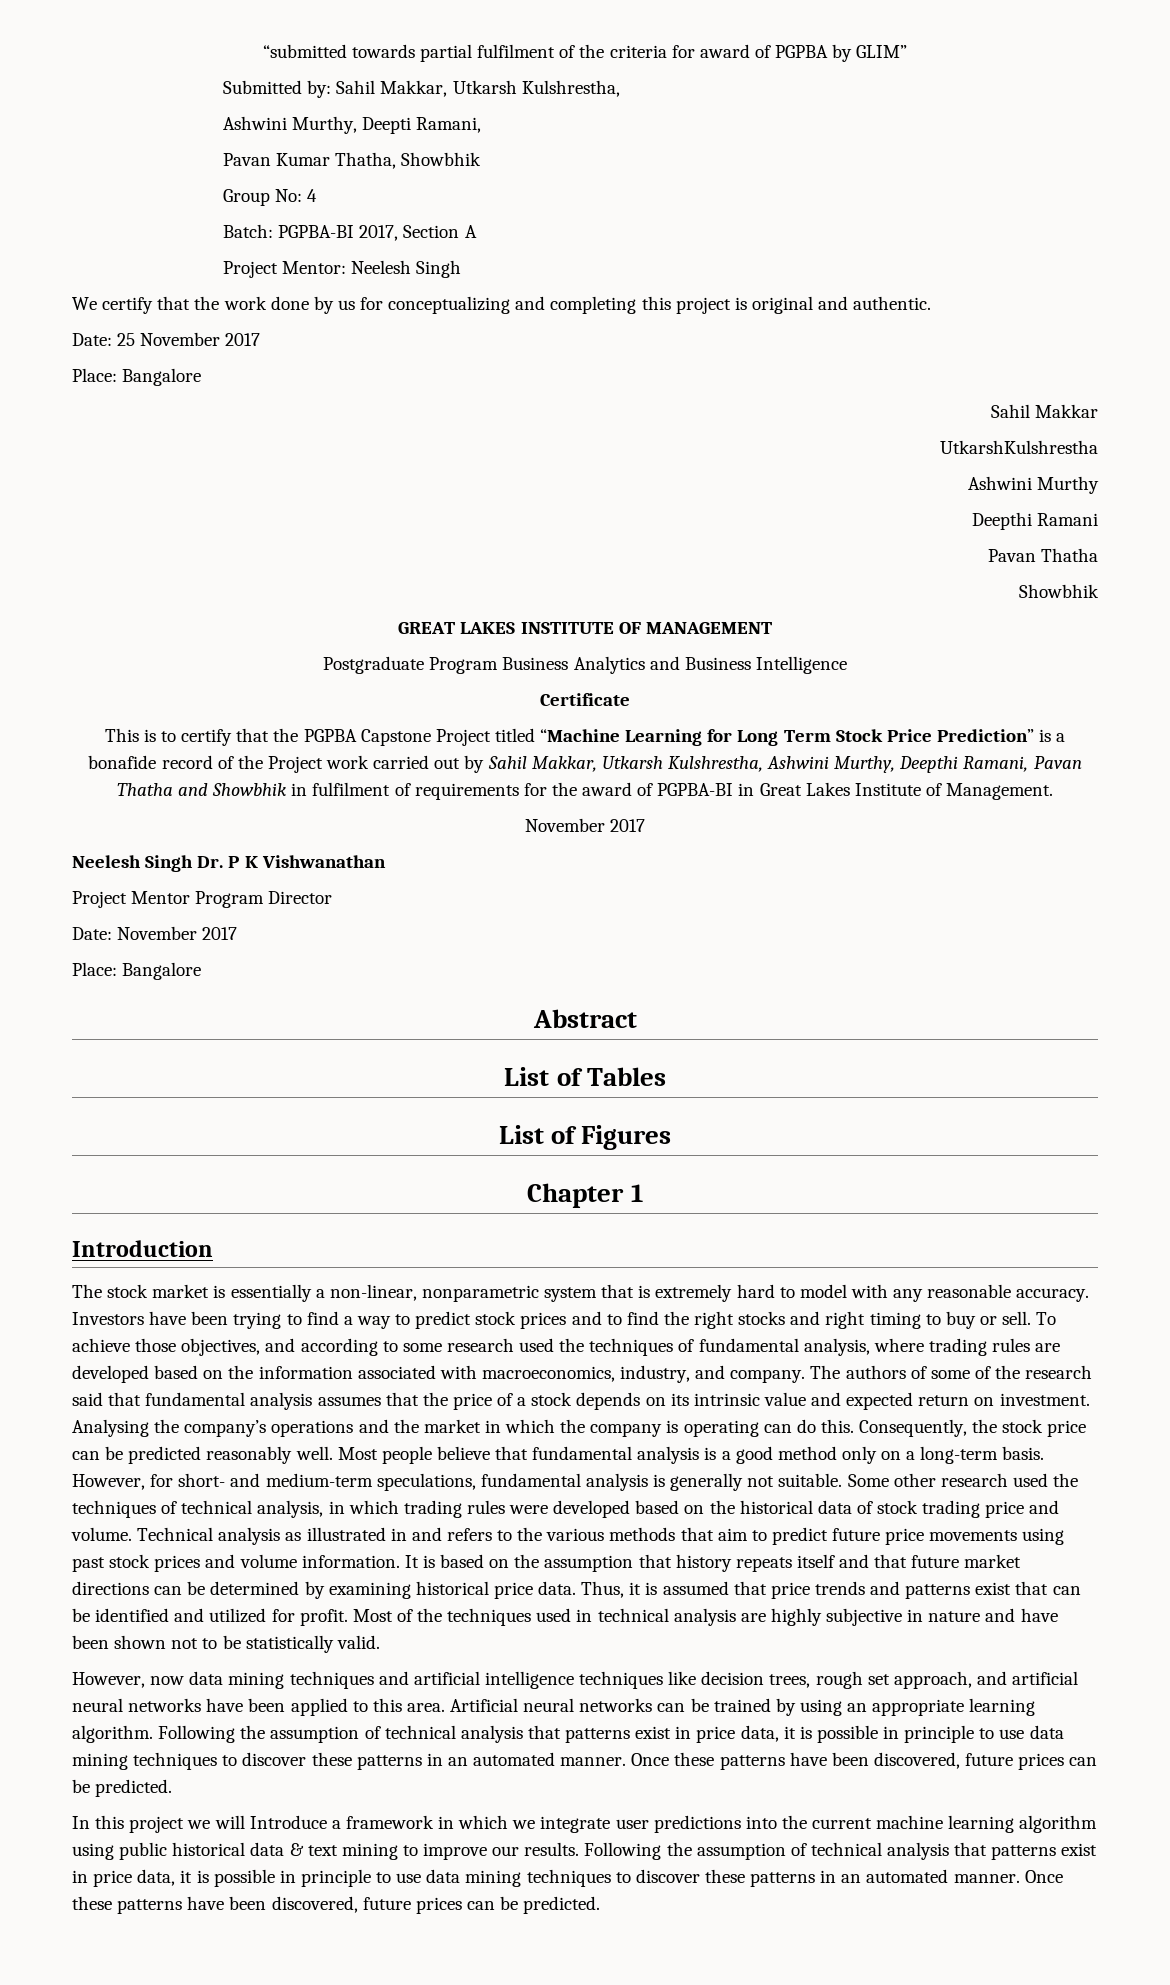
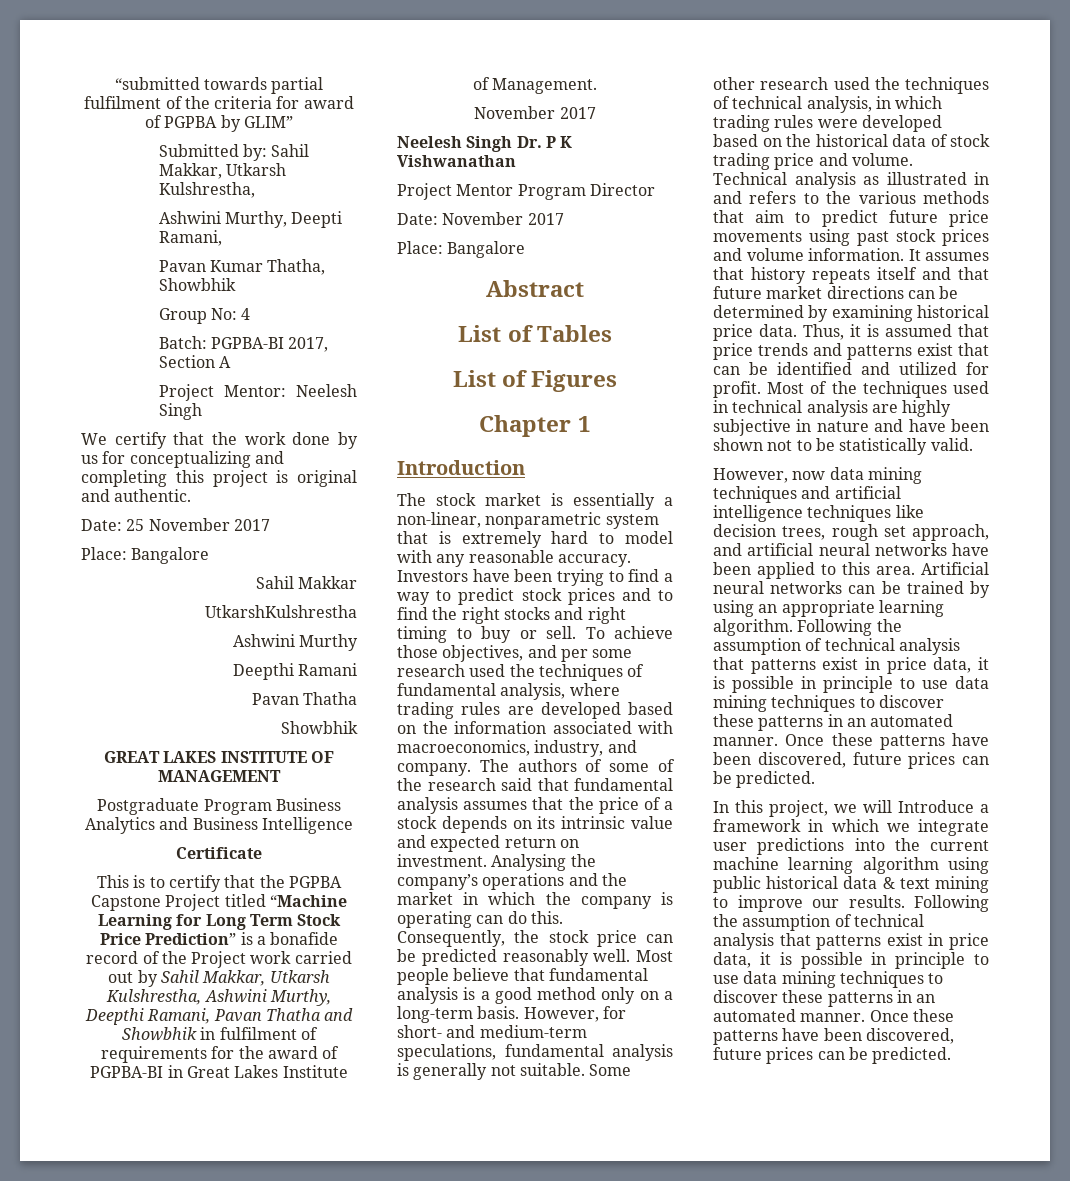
- To achieve those objectives, and according to some research used the techniques of fundamental analysis, where trading rules are developed based on the information associated with macroeconomics, industry, and company.
+ To achieve those objectives, and per some research used the techniques of fundamental analysis, where trading rules are developed based on the information associated with macroeconomics, industry, and company.
- It is based on the assumption that history repeats itself and that future market directions can be determined by examining historical price data.
+ It assumes that history repeats itself and that future market directions can be determined by examining historical price data.
- In this project we will Introduce a framework in which we integrate user predictions into the current machine learning algorithm using public historical data & text mining to improve our results.
+ In this project, we will Introduce a framework in which we integrate user predictions into the current machine learning algorithm using public historical data & text mining to improve our results.

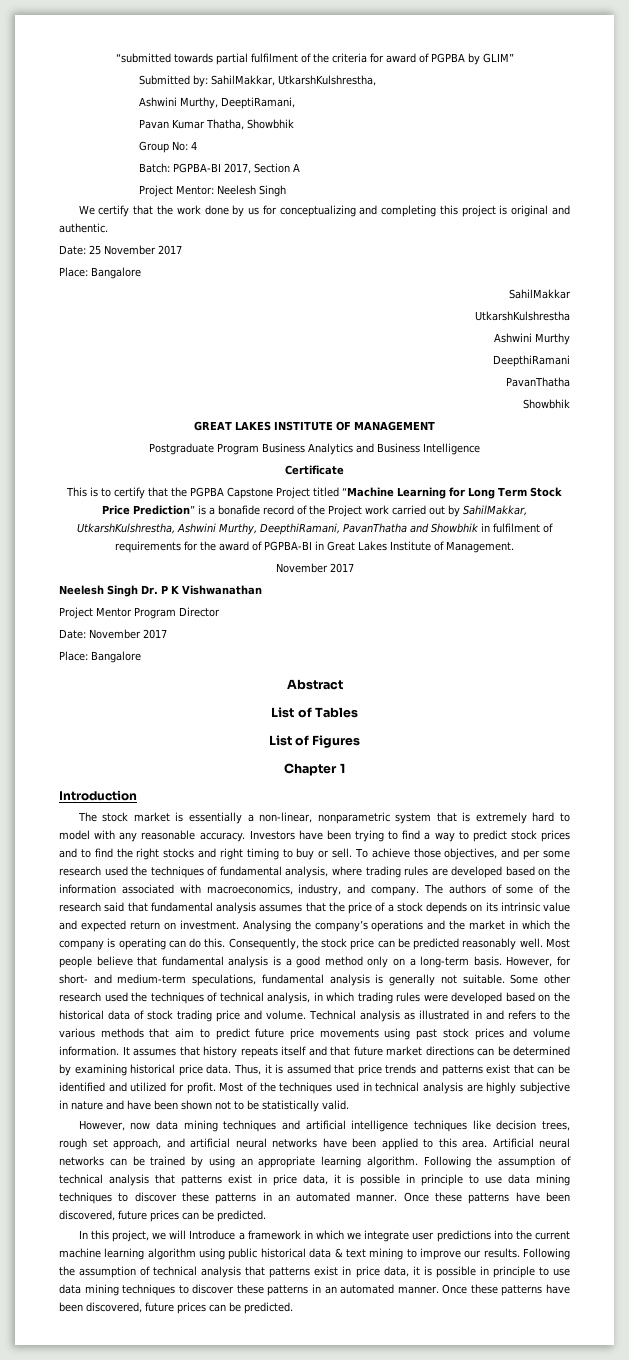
- Submitted by: Sahil Makkar, Utkarsh Kulshrestha,
- Ashwini Murthy, Deepti Ramani,
+ Submitted by: SahilMakkar, UtkarshKulshrestha,
+ Ashwini Murthy, DeeptiRamani,
- Sahil Makkar
+ SahilMakkar
- Deepthi Ramani
- Pavan Thatha
+ DeepthiRamani
+ PavanThatha
- This is to certify that the PGPBA Capstone Project titled “Machine Learning for Long Term Stock Price Prediction” is a bonafide record of the Project work carried out by Sahil Makkar, Utkarsh Kulshrestha, Ashwini Murthy, Deepthi Ramani, Pavan Thatha and Showbhik in fulfilment of requirements for the award of PGPBA-BI in Great Lakes Institute of Management.
+ This is to certify that the PGPBA Capstone Project titled “Machine Learning for Long Term Stock Price Prediction” is a bonafide record of the Project work carried out by SahilMakkar, UtkarshKulshrestha, Ashwini Murthy, DeepthiRamani, PavanThatha and Showbhik in fulfilment of requirements for the award of PGPBA-BI in Great Lakes Institute of Management.

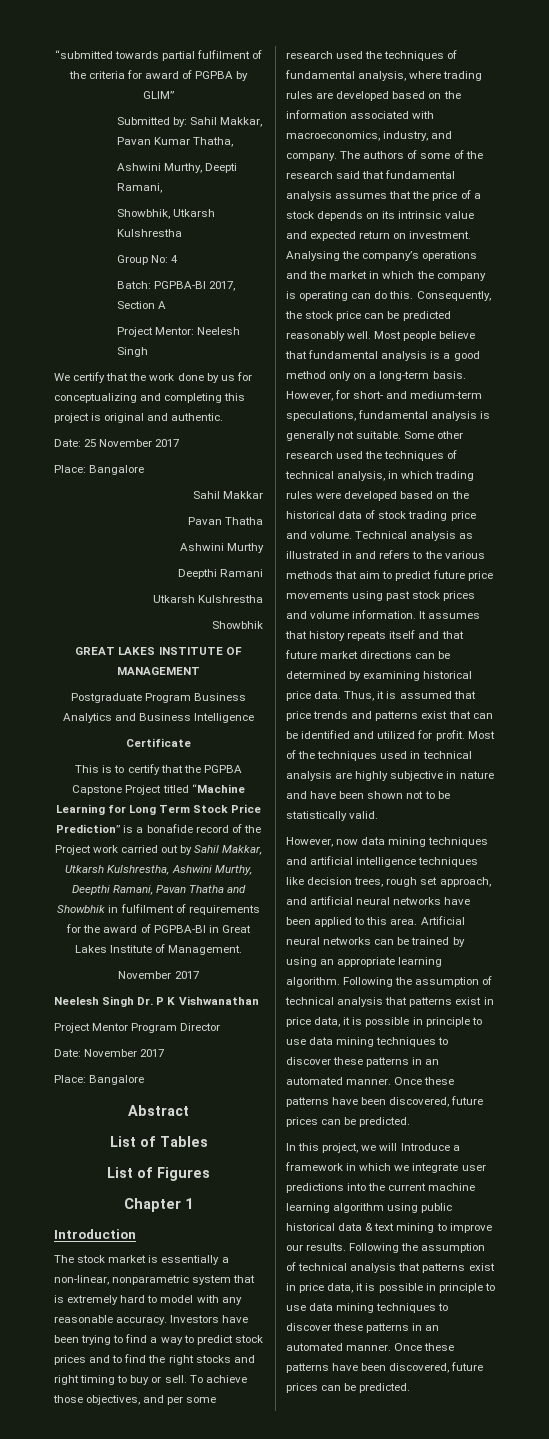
- Submitted by: SahilMakkar, UtkarshKulshrestha,
- Ashwini Murthy, DeeptiRamani,
- Pavan Kumar Thatha, Showbhik
+ Submitted by: Sahil Makkar, Pavan Kumar Thatha,
+ Ashwini Murthy, Deepti Ramani,
+ Showbhik, Utkarsh Kulshrestha
- SahilMakkar
- UtkarshKulshrestha
+ Sahil Makkar
+ Pavan Thatha
  Ashwini Murthy
- DeepthiRamani
- PavanThatha
+ Deepthi Ramani
+ Utkarsh Kulshrestha
- This is to certify that the PGPBA Capstone Project titled “Machine Learning for Long Term Stock Price Prediction” is a bonafide record of the Project work carried out by SahilMakkar, UtkarshKulshrestha, Ashwini Murthy, DeepthiRamani, PavanThatha and Showbhik in fulfilment of requirements for the award of PGPBA-BI in Great Lakes Institute of Management.
+ This is to certify that the PGPBA Capstone Project titled “Machine Learning for Long Term Stock Price Prediction” is a bonafide record of the Project work carried out by Sahil Makkar, Utkarsh Kulshrestha, Ashwini Murthy, Deepthi Ramani, Pavan Thatha and Showbhik in fulfilment of requirements for the award of PGPBA-BI in Great Lakes Institute of Management.

